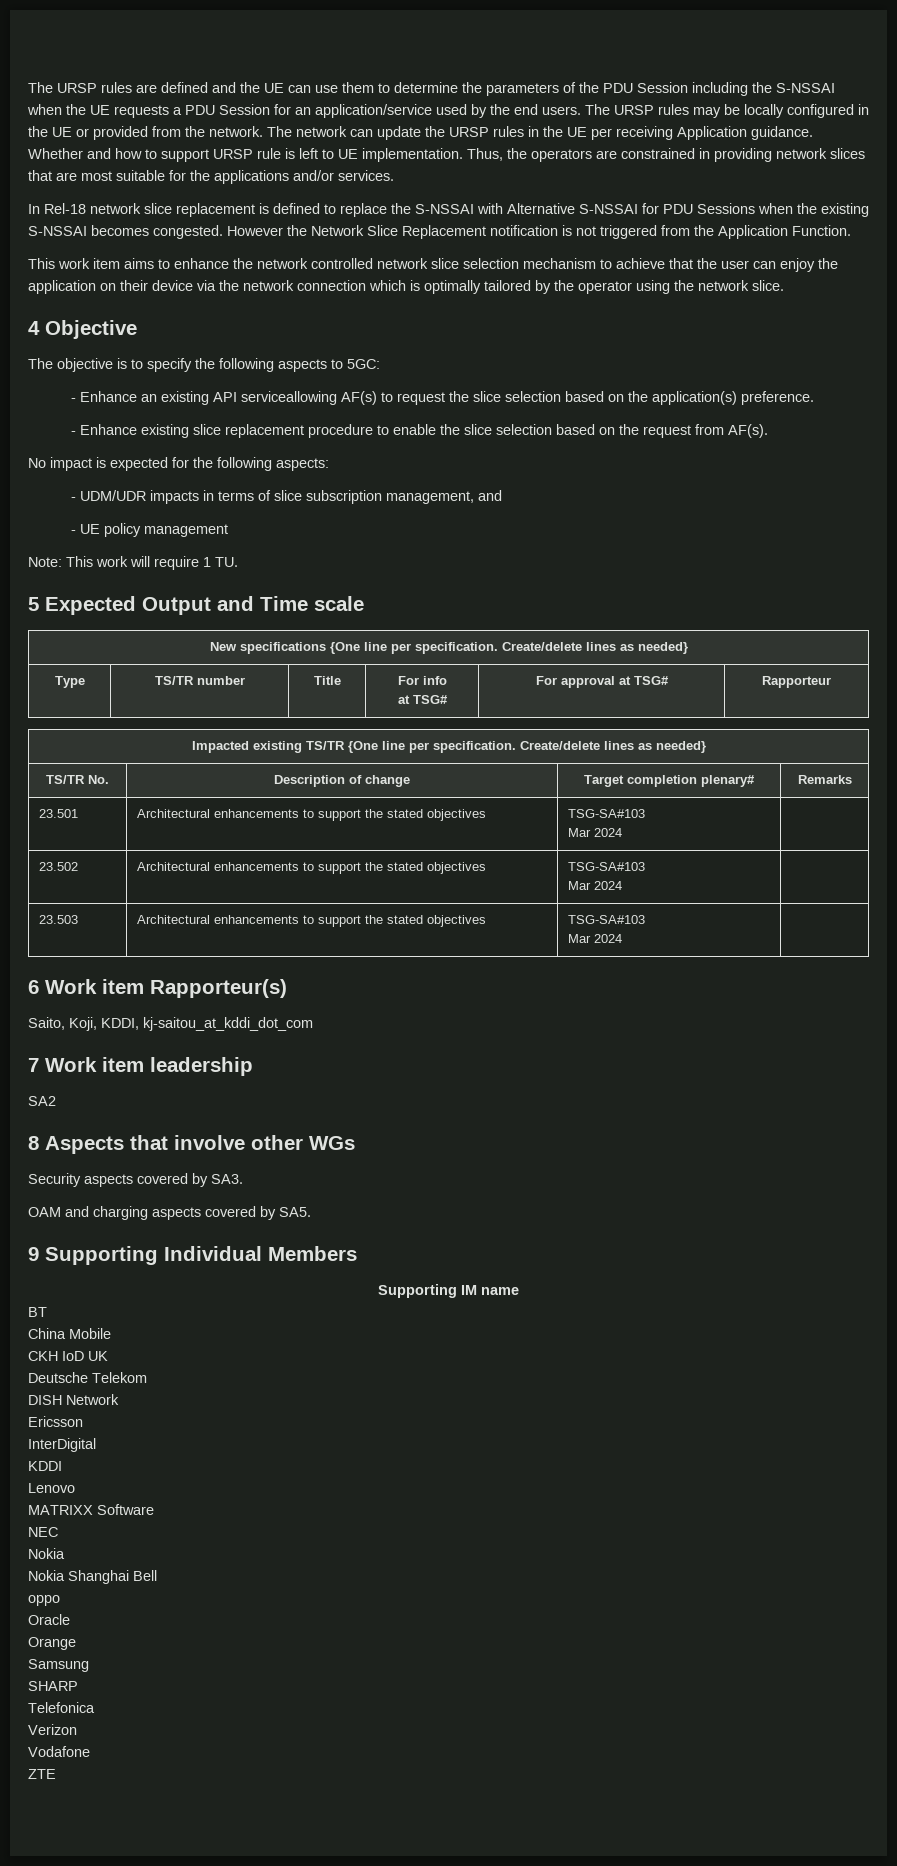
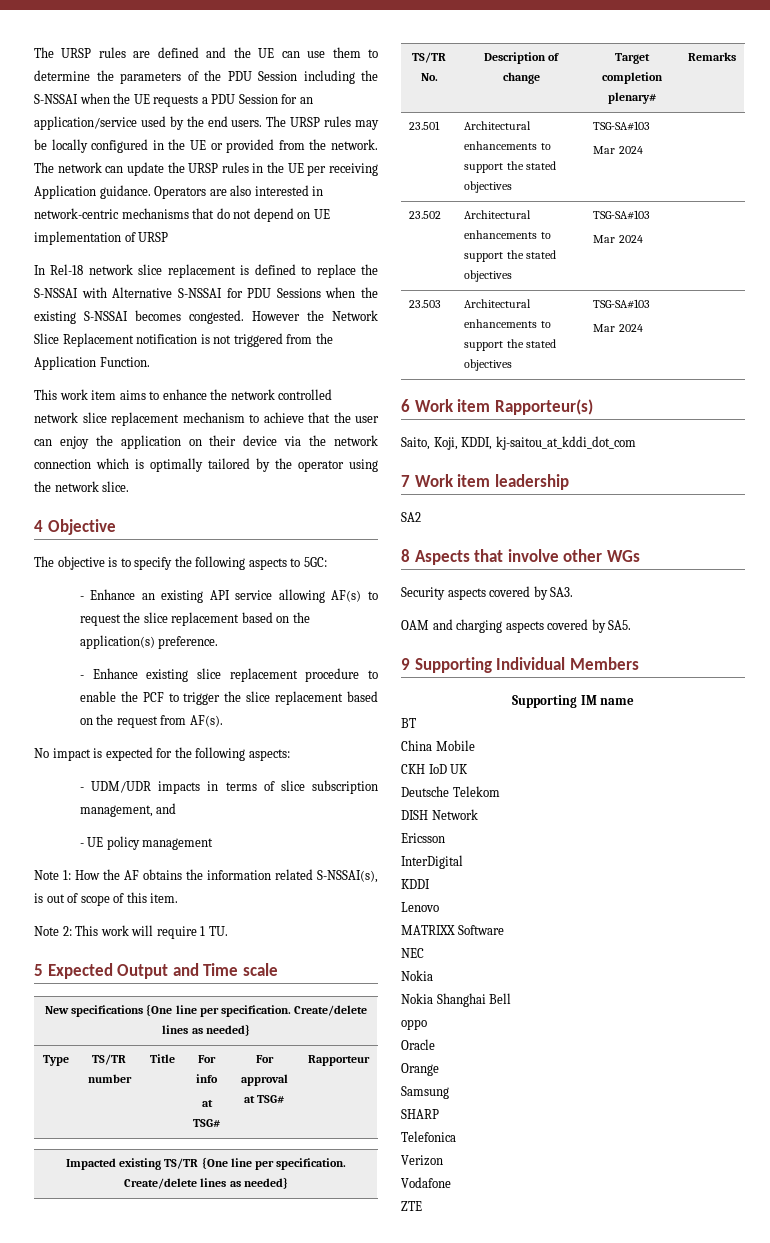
- Whether and how to support URSP rule is left to UE implementation. Thus, the operators are constrained in providing network slices that are most suitable for the applications and/or services.
+ Operators are also interested in network-centric mechanisms that do not depend on UE implementation of URSP
- This work item aims to enhance the network controlled network slice selection mechanism to achieve that the user can enjoy the application on their device via the network connection which is optimally tailored by the operator using the network slice.
+ This work item aims to enhance the network controlled network slice replacement mechanism to achieve that the user can enjoy the application on their device via the network connection which is optimally tailored by the operator using the network slice.
- - Enhance an existing API serviceallowing AF(s) to request the slice selection based on the application(s) preference.
+ - Enhance an existing API service allowing AF(s) to request the slice replacement based on the application(s) preference.
- - Enhance existing slice replacement procedure to enable the slice selection based on the request from AF(s).
+ - Enhance existing slice replacement procedure to enable the PCF to trigger the slice replacement based on the request from AF(s).
- Note: This work will require 1 TU.
+ Note 1: How the AF obtains the information related S-NSSAI(s), is out of scope of this item.
+ Note 2: This work will require 1 TU.

